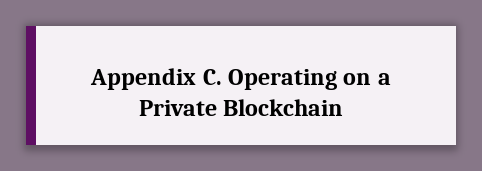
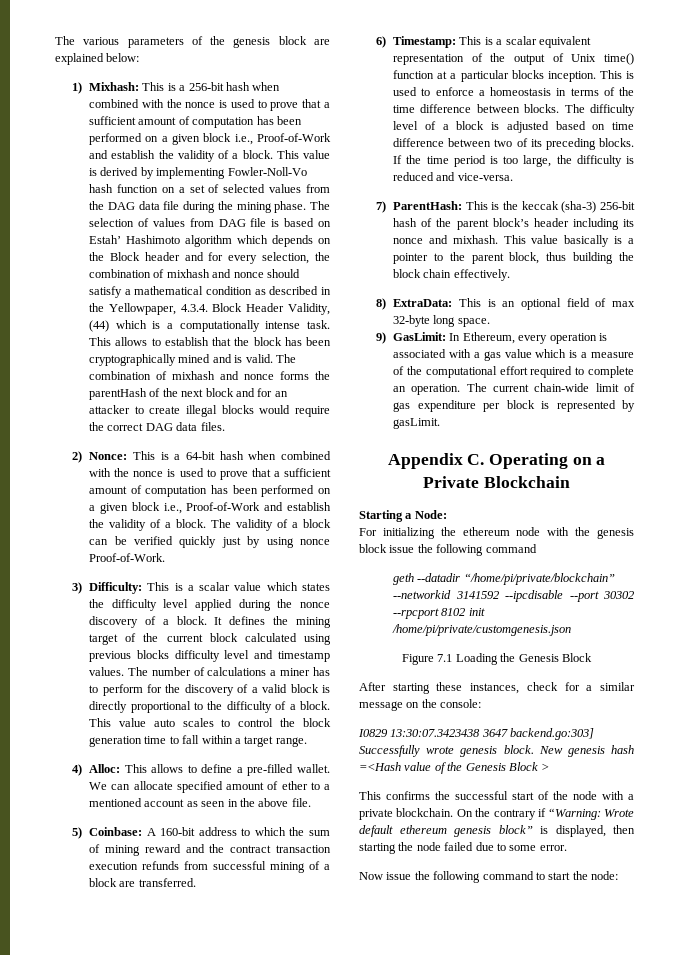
+ The various parameters of the genesis block are explained below:
+ 1) Mixhash: This is a 256-bit hash when combined with the nonce is used to prove that a sufficient amount of computation has been performed on a given block i.e., Proof-of-Work and establish the validity of a block. This value is derived by implementing Fowler-Noll-Vo hash function on a set of selected values from the DAG data file during the mining phase. The selection of values from DAG file is based on Estah’ Hashimoto algorithm which depends on the Block header and for every selection, the combination of mixhash and nonce should satisfy a mathematical condition as described in the Yellowpaper, 4.3.4. Block Header Validity, (44) which is a computationally intense task. This allows to establish that the block has been cryptographically mined and is valid. The combination of mixhash and nonce forms the parentHash of the next block and for an attacker to create illegal blocks would require the correct DAG data files.
+ 2) Nonce: This is a 64-bit hash when combined with the nonce is used to prove that a sufficient amount of computation has been performed on a given block i.e., Proof-of-Work and establish the validity of a block. The validity of a block can be verified quickly just by using nonce Proof-of-Work.
+ 3) Difficulty: This is a scalar value which states the difficulty level applied during the nonce discovery of a block. It defines the mining target of the current block calculated using previous blocks difficulty level and timestamp values. The number of calculations a miner has to perform for the discovery of a valid block is directly proportional to the difficulty of a block. This value auto scales to control the block generation time to fall within a target range.
+ 4) Alloc: This allows to define a pre-filled wallet. We can allocate specified amount of ether to a mentioned account as seen in the above file.
+ 5) Coinbase: A 160-bit address to which the sum of mining reward and the contract transaction execution refunds from successful mining of a block are transferred.
+ 6) Timestamp: This is a scalar equivalent representation of the output of Unix time() function at a particular blocks inception. This is used to enforce a homeostasis in terms of the time difference between blocks. The difficulty level of a block is adjusted based on time difference between two of its preceding blocks. If the time period is too large, the difficulty is reduced and vice-versa.
+ 7) ParentHash: This is the keccak (sha-3) 256-bit hash of the parent block’s header including its nonce and mixhash. This value basically is a pointer to the parent block, thus building the block chain effectively.
+ 8) ExtraData: This is an optional field of max 32-byte long space.
+ 9) GasLimit: In Ethereum, every operation is associated with a gas value which is a measure of the computational effort required to complete an operation. The current chain-wide limit of gas expenditure per block is represented by gasLimit.
+ Starting a Node:
+ For initializing the ethereum node with the genesis block issue the following command
+ geth --datadir “/home/pi/private/blockchain” --networkid 3141592 --ipcdisable --port 30302 --rpcport 8102 init /home/pi/private/customgenesis.json
+ Figure 7.1 Loading the Genesis Block
+ After starting these instances, check for a similar message on the console:
+ I0829 13:30:07.3423438 3647 backend.go:303] Successfully wrote genesis block. New genesis hash =<Hash value of the Genesis Block >
+ This confirms the successful start of the node with a private blockchain. On the contrary if “Warning: Wrote default ethereum genesis block” is displayed, then starting the node failed due to some error.
+ Now issue the following command to start the node:

